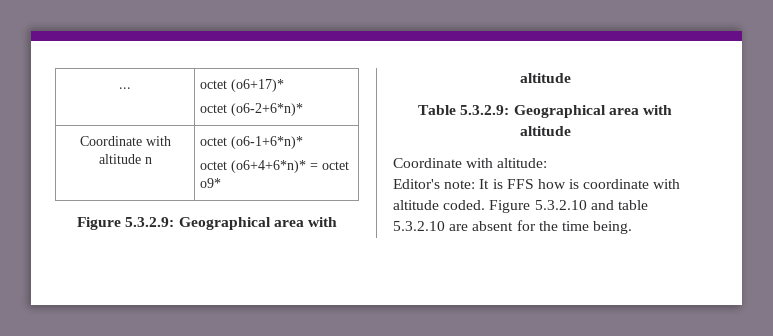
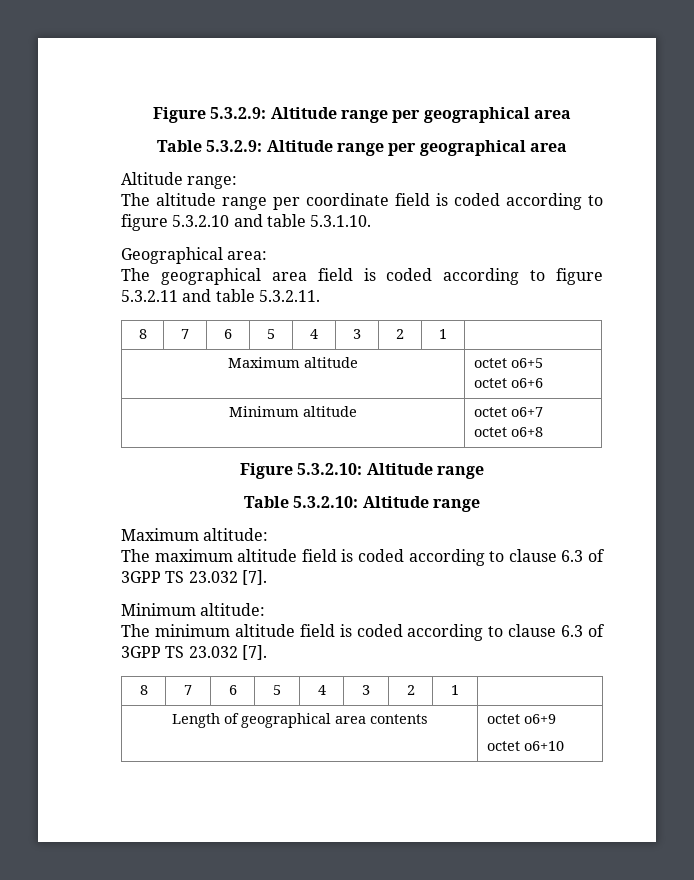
- ... | octet (o6+17)*
- octet (o6-2+6*n)*
- Coordinate with altitude n | octet (o6-1+6*n)*
- octet (o6+4+6*n)* = octet o9*
- Figure 5.3.2.9: Geographical area with altitude
+ Figure 5.3.2.9: Altitude range per geographical area
- Table 5.3.2.9: Geographical area with altitude
- Coordinate with altitude:
- Editor's note: It is FFS how is coordinate with altitude coded. Figure 5.3.2.10 and table 5.3.2.10 are absent for the time being.
+ Table 5.3.2.9: Altitude range per geographical area
+ Altitude range:
+ The altitude range per coordinate field is coded according to figure 5.3.2.10 and table 5.3.1.10.
+ Geographical area:
+ The geographical area field is coded according to figure 5.3.2.11 and table 5.3.2.11.
+ 8 | 7 | 6 | 5 | 4 | 3 | 2 | 1 |
+ Maximum altitude | octet o6+5
+ octet o6+6
+ Minimum altitude | octet o6+7
+ octet o6+8
+ Figure 5.3.2.10: Altitude range
+ Table 5.3.2.10: Altitude range
+ Maximum altitude:
+ The maximum altitude field is coded according to clause 6.3 of 3GPP TS 23.032 [7].
+ Minimum altitude:
+ The minimum altitude field is coded according to clause 6.3 of 3GPP TS 23.032 [7].
+ 8 | 7 | 6 | 5 | 4 | 3 | 2 | 1 |
+ Length of geographical area contents | octet o6+9
+ octet o6+10

